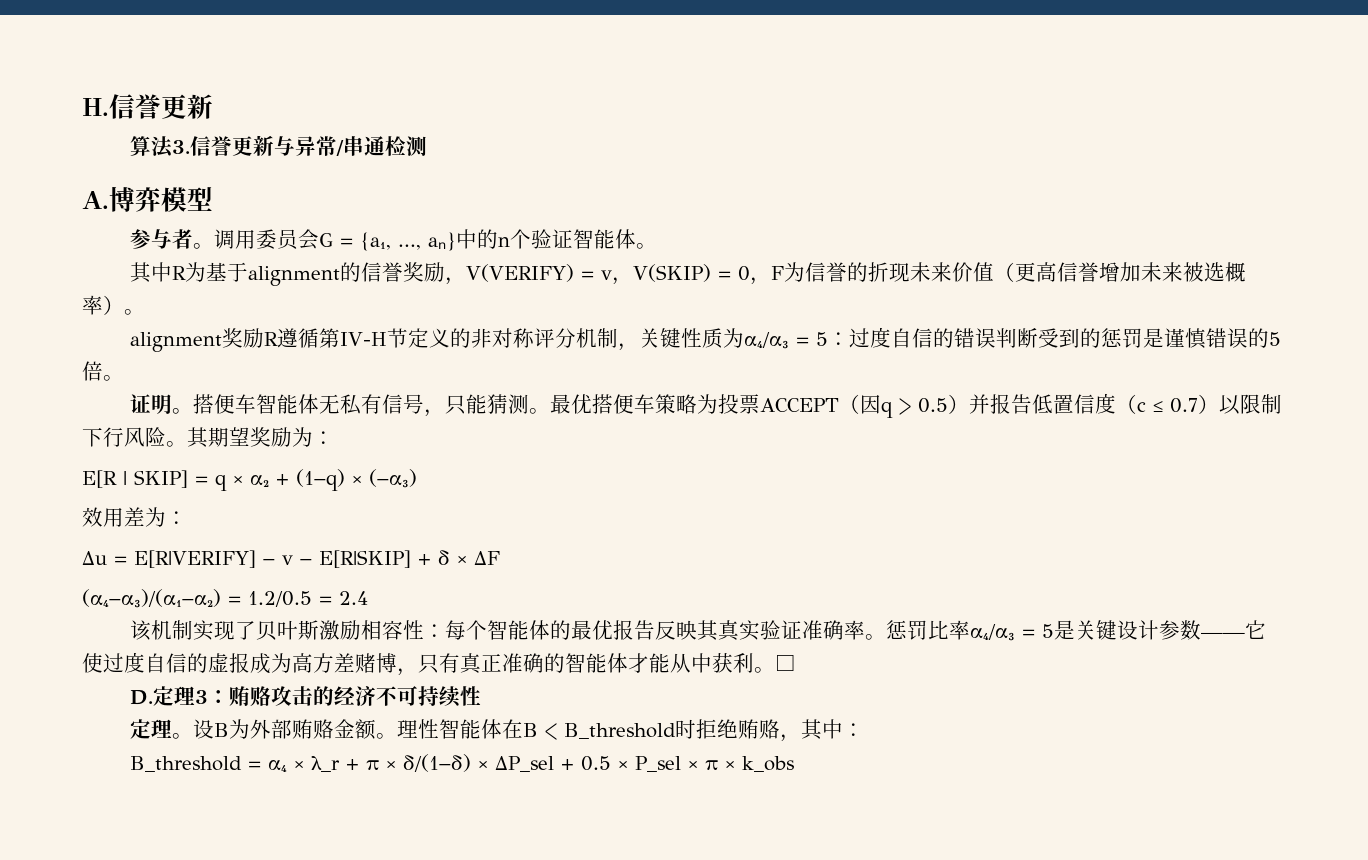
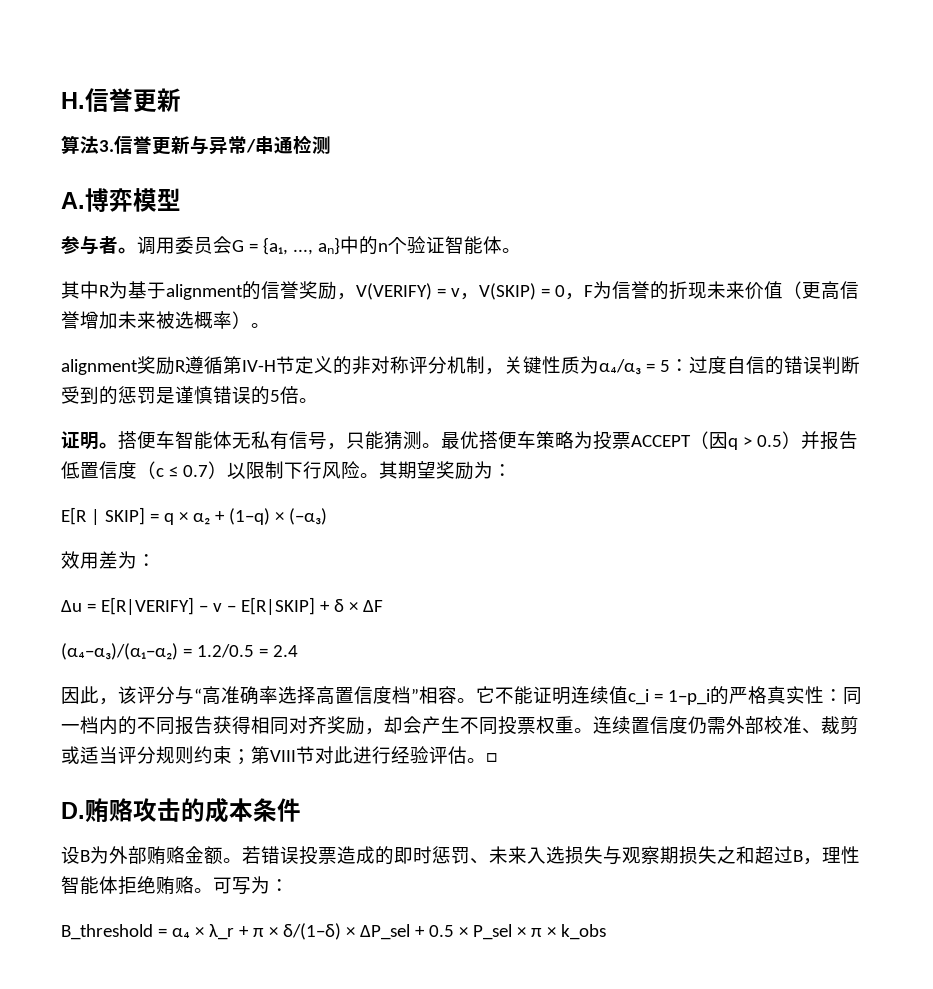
- 该机制实现了贝叶斯激励相容性：每个智能体的最优报告反映其真实验证准确率。惩罚比率α₄/α₃ = 5是关键设计参数——它使过度自信的虚报成为高方差赌博，只有真正准确的智能体才能从中获利。□
- D.定理3：贿赂攻击的经济不可持续性
- 定理。设B为外部贿赂金额。
+ 因此，该评分与“高准确率选择高置信度档”相容。它不能证明连续值c_i = 1−p_i的严格真实性：同一档内的不同报告获得相同对齐奖励，却会产生不同投票权重。连续置信度仍需外部校准、裁剪或适当评分规则约束；第VIII节对此进行经验评估。□
+ D.贿赂攻击的成本条件
+ 设B为外部贿赂金额。
- 理性智能体在B < B_threshold时拒绝贿赂，其中：
+ 若错误投票造成的即时惩罚、未来入选损失与观察期损失之和超过B，理性智能体拒绝贿赂。可写为：

